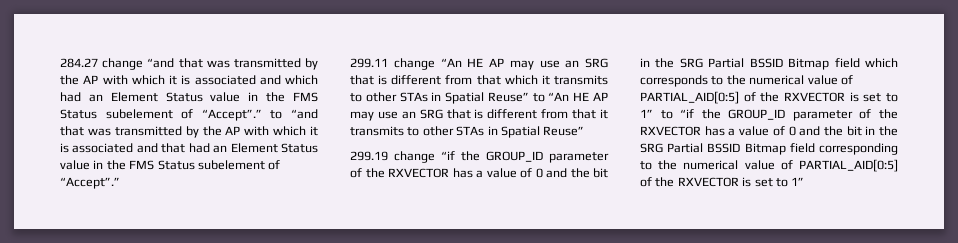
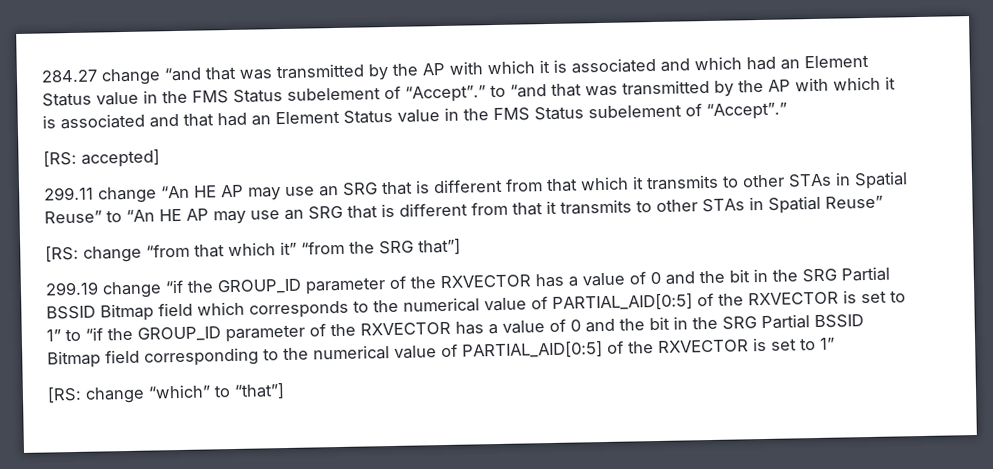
+ [RS: accepted]
+ [RS: change “from that which it” “from the SRG that”]
+ [RS: change “which” to “that”]

